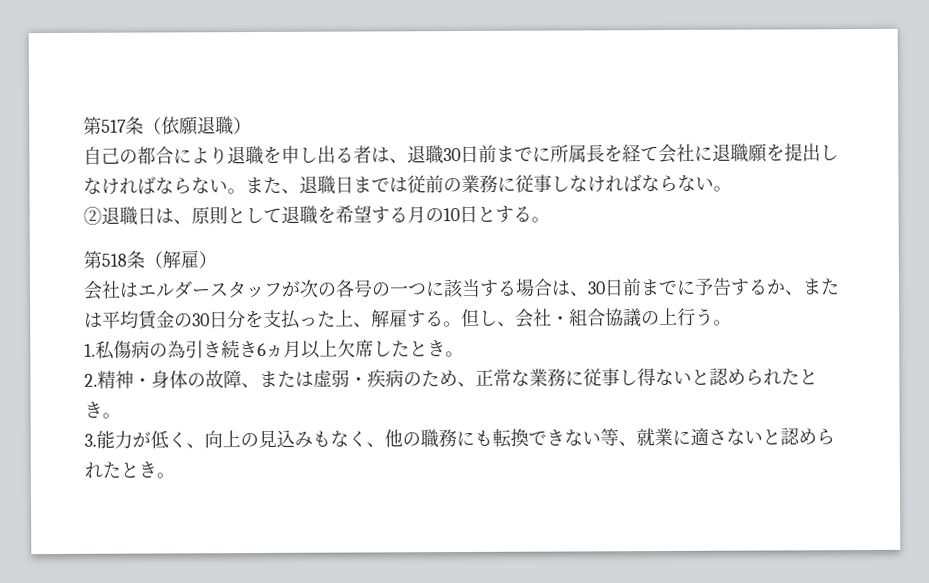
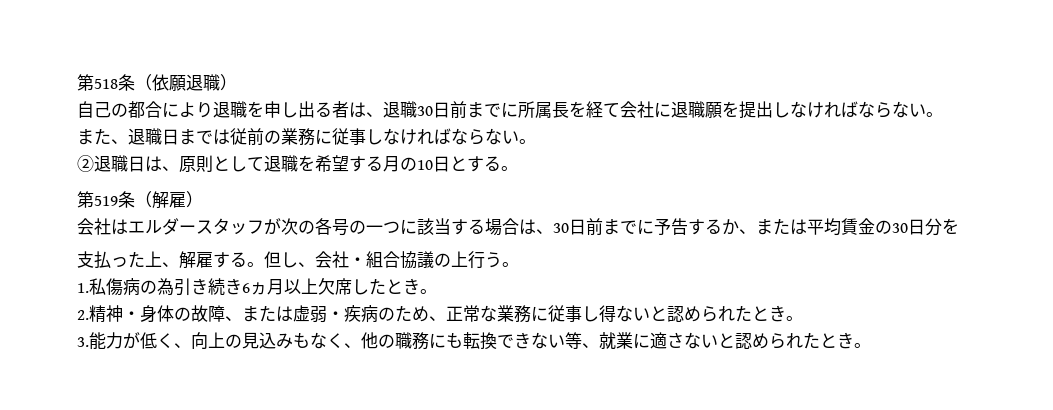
- 第517条（依願退職）
+ 第518条（依願退職）
- 自己の都合により退職を申し出る者は、退職30日前までに所属長を経て会社に退職願を提出しなければならない。また、退職日までは従前の業務に従事しなければならない。
+ 自己の都合により退職を申し出る者は、退職30日前までに所属長を経て会社に退職願を提出しなければならない。
+ また、退職日までは従前の業務に従事しなければならない。
- 第518条（解雇）
+ 第519条（解雇）
- 会社はエルダースタッフが次の各号の一つに該当する場合は、30日前までに予告するか、または平均賃金の30日分を支払った上、解雇する。
+ 会社はエルダースタッフが次の各号の一つに該当する場合は、30日前までに予告するか、または平均賃金の30日分を
+ 支払った上、解雇する。

